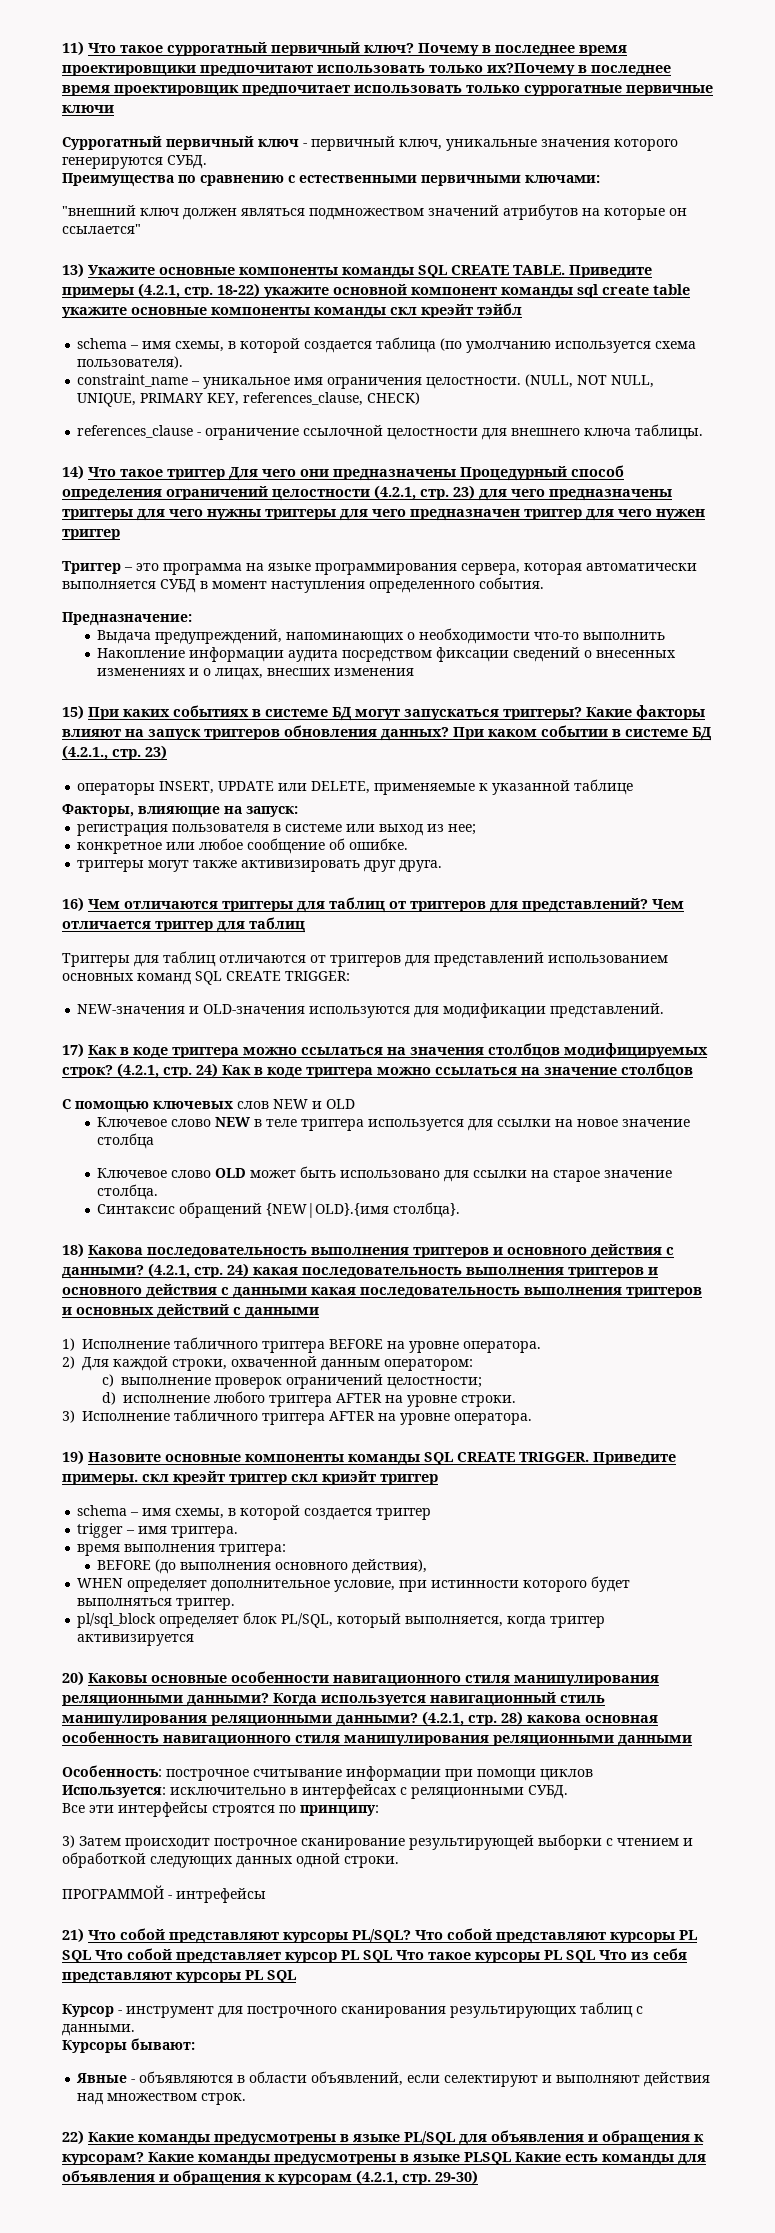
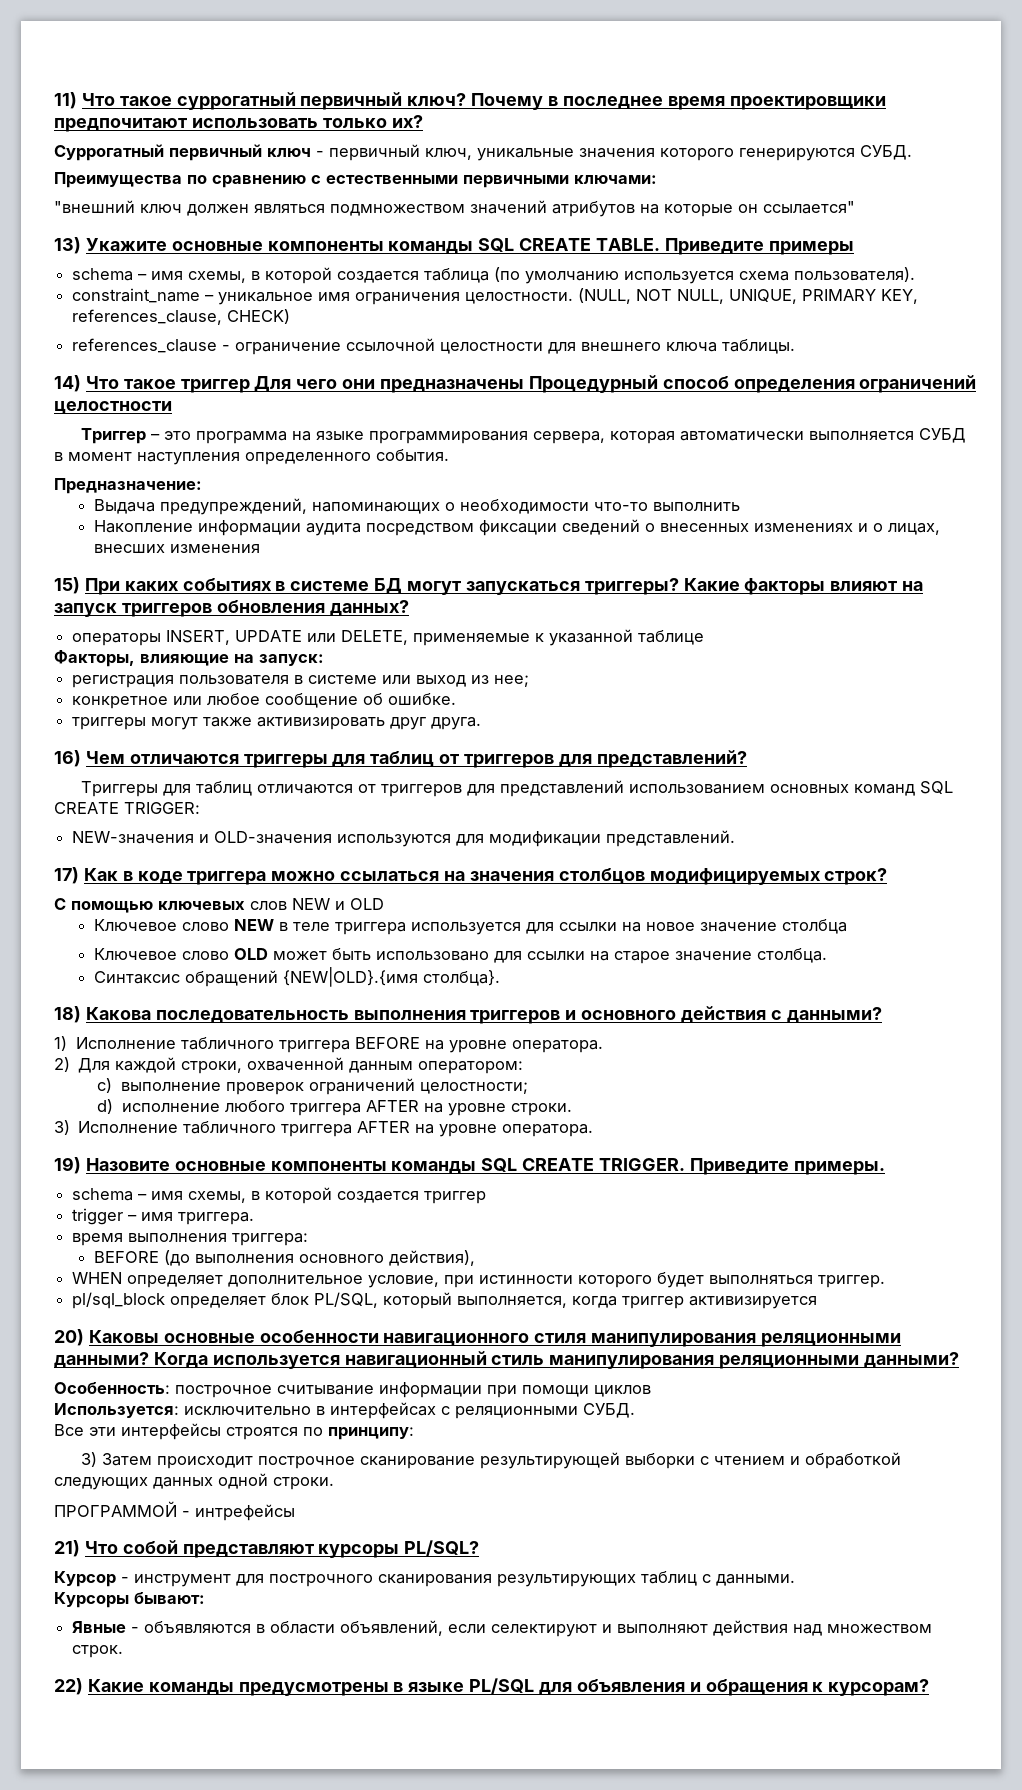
- Почему в последнее время проектировщики предпочитают использовать только их?Почему в последнее время проектировщик предпочитает использовать только суррогатные первичные ключи
+ Почему в последнее время проектировщики предпочитают использовать только их?
- Приведите примеры (4.2.1, стр. 18-22) укажите основной компонент команды sql create table укажите основные компоненты команды скл креэйт тэйбл
+ Приведите примеры
- 14) Что такое триггер Для чего они предназначены Процедурный способ определения ограничений целостности (4.2.1, стр. 23) для чего предназначены триггеры для чего нужны триггеры для чего предназначен триггер для чего нужен триггер
+ 14) Что такое триггер Для чего они предназначены Процедурный способ определения ограничений целостности
- При каком событии в системе БД (4.2.1., стр. 23)
- Чем отличается триггер для таблиц
- (4.2.1, стр. 24) Как в коде триггера можно ссылаться на значение столбцов
- (4.2.1, стр. 24) какая последовательность выполнения триггеров и основного действия с данными какая последовательность выполнения триггеров и основных действий с данными
- Приведите примеры. скл креэйт триггер скл криэйт триггер
+ Приведите примеры.
- (4.2.1, стр. 28) какова основная особенность навигационного стиля манипулирования реляционными данными
- Что собой представляют курсоры PL SQL Что собой представляет курсор PL SQL Что такое курсоры PL SQL Что из себя представляют курсоры PL SQL
- Какие команды предусмотрены в языке PLSQL Какие есть команды для объявления и обращения к курсорам (4.2.1, стр. 29-30)

